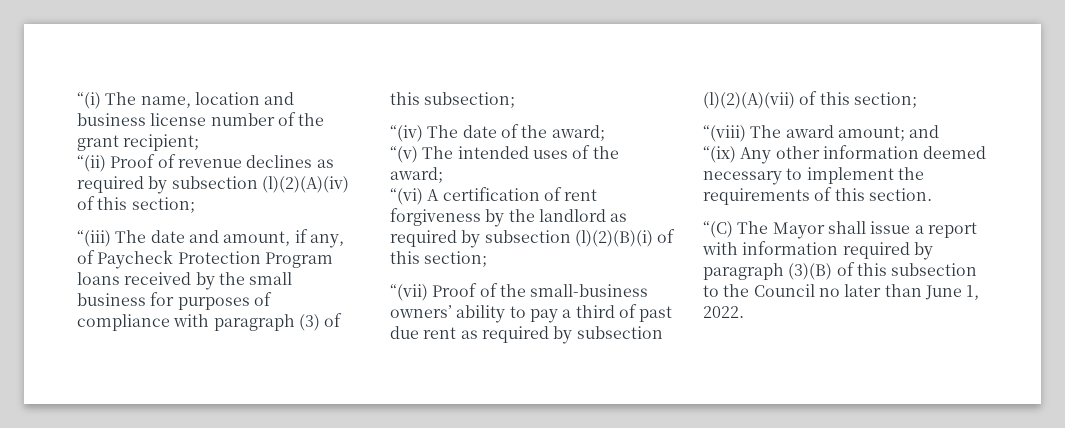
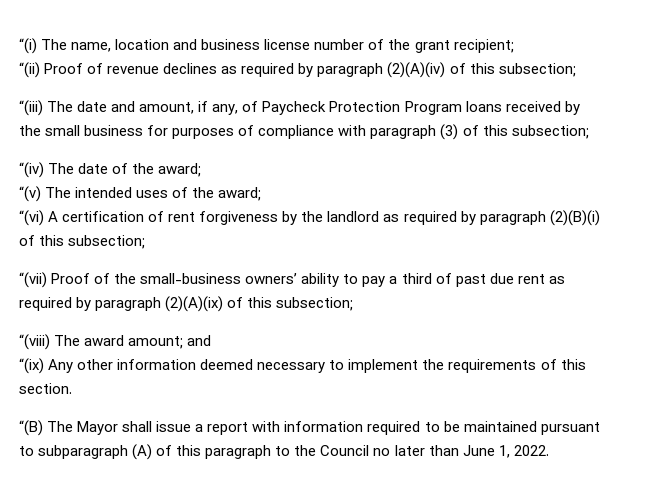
- “(ii) Proof of revenue declines as required by subsection (l)(2)(A)(iv) of this section;
+ “(ii) Proof of revenue declines as required by paragraph (2)(A)(iv) of this subsection;
- “(vi) A certification of rent forgiveness by the landlord as required by subsection (l)(2)(B)(i) of this section;
+ “(vi) A certification of rent forgiveness by the landlord as required by paragraph (2)(B)(i) of this subsection;
- “(vii) Proof of the small-business owners’ ability to pay a third of past due rent as required by subsection (l)(2)(A)(vii) of this section;
+ “(vii) Proof of the small-business owners’ ability to pay a third of past due rent as required by paragraph (2)(A)(ix) of this subsection;
- “(C) The Mayor shall issue a report with information required by paragraph (3)(B) of this subsection to the Council no later than June 1, 2022.
+ “(B) The Mayor shall issue a report with information required to be maintained pursuant to subparagraph (A) of this paragraph to the Council no later than June 1, 2022.

